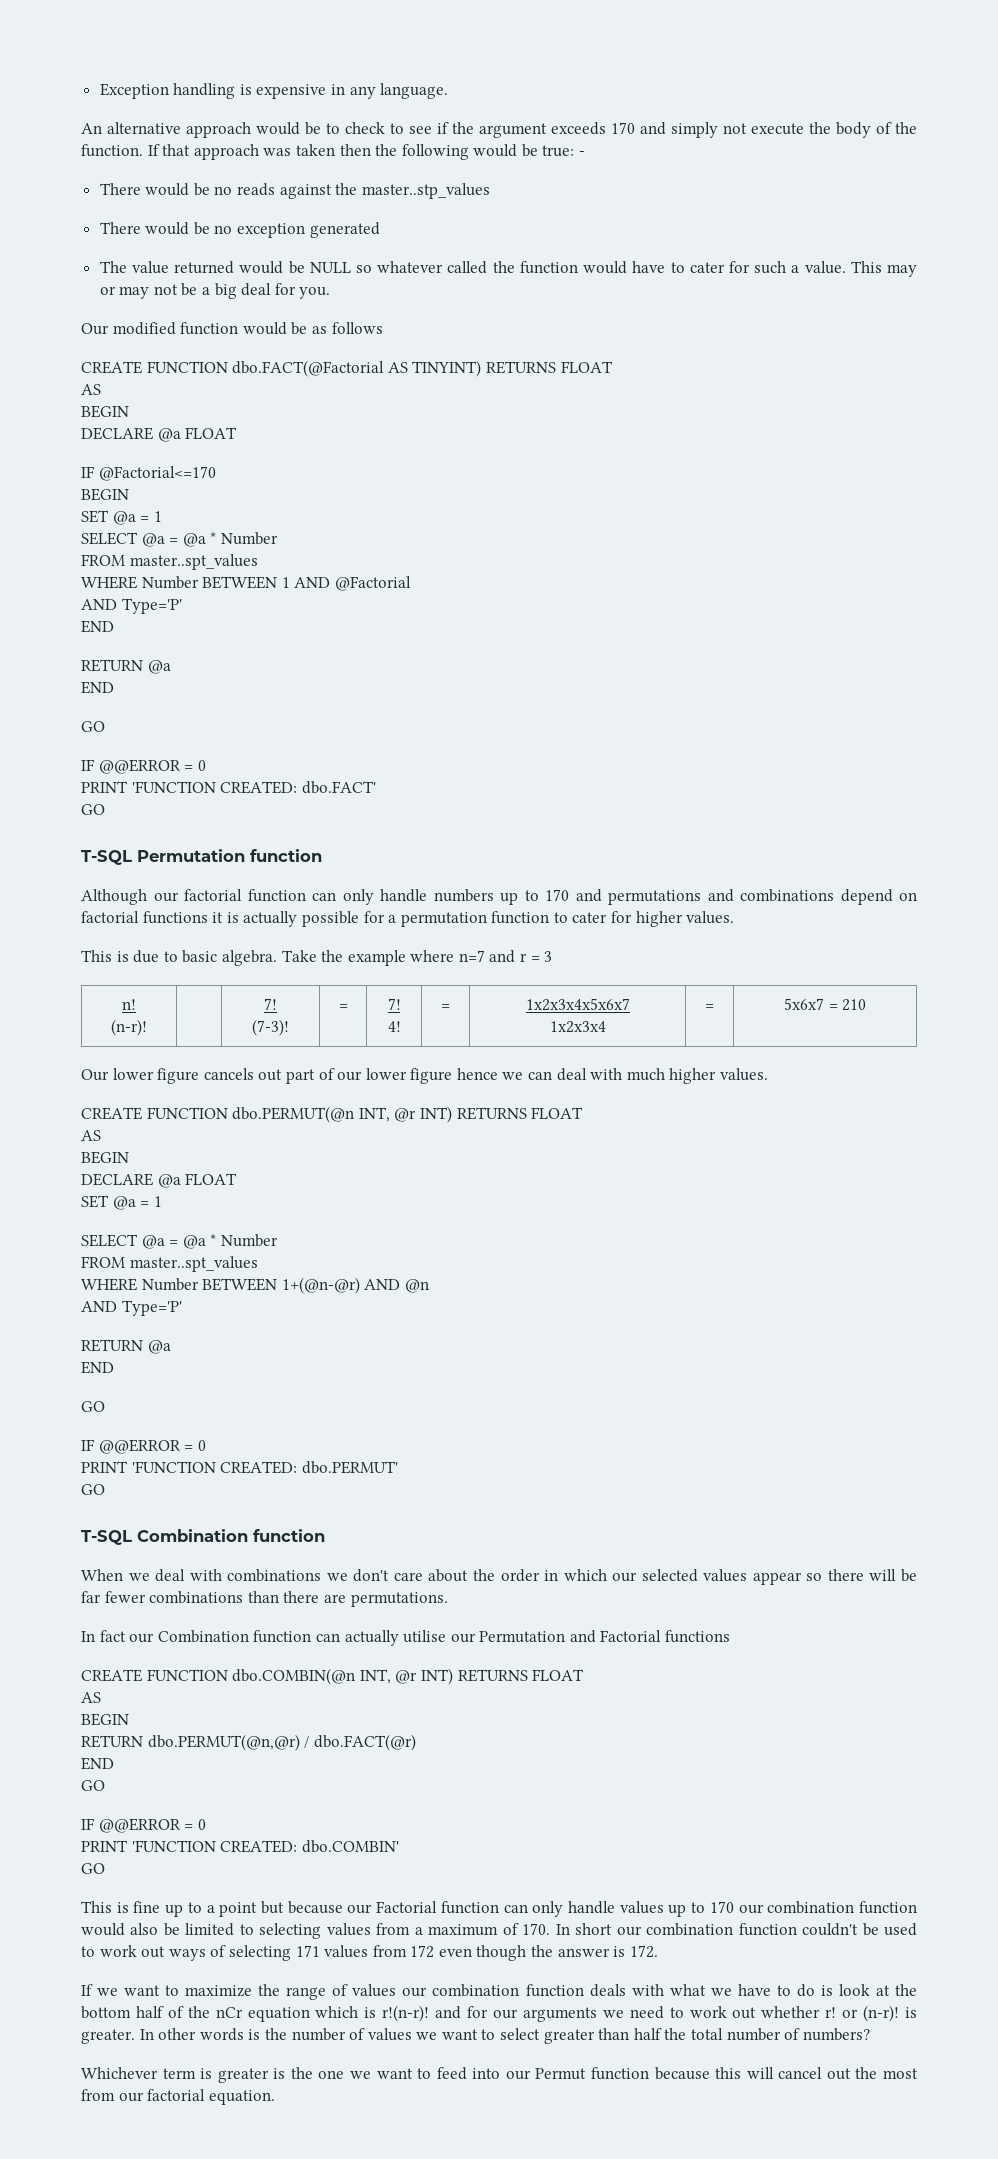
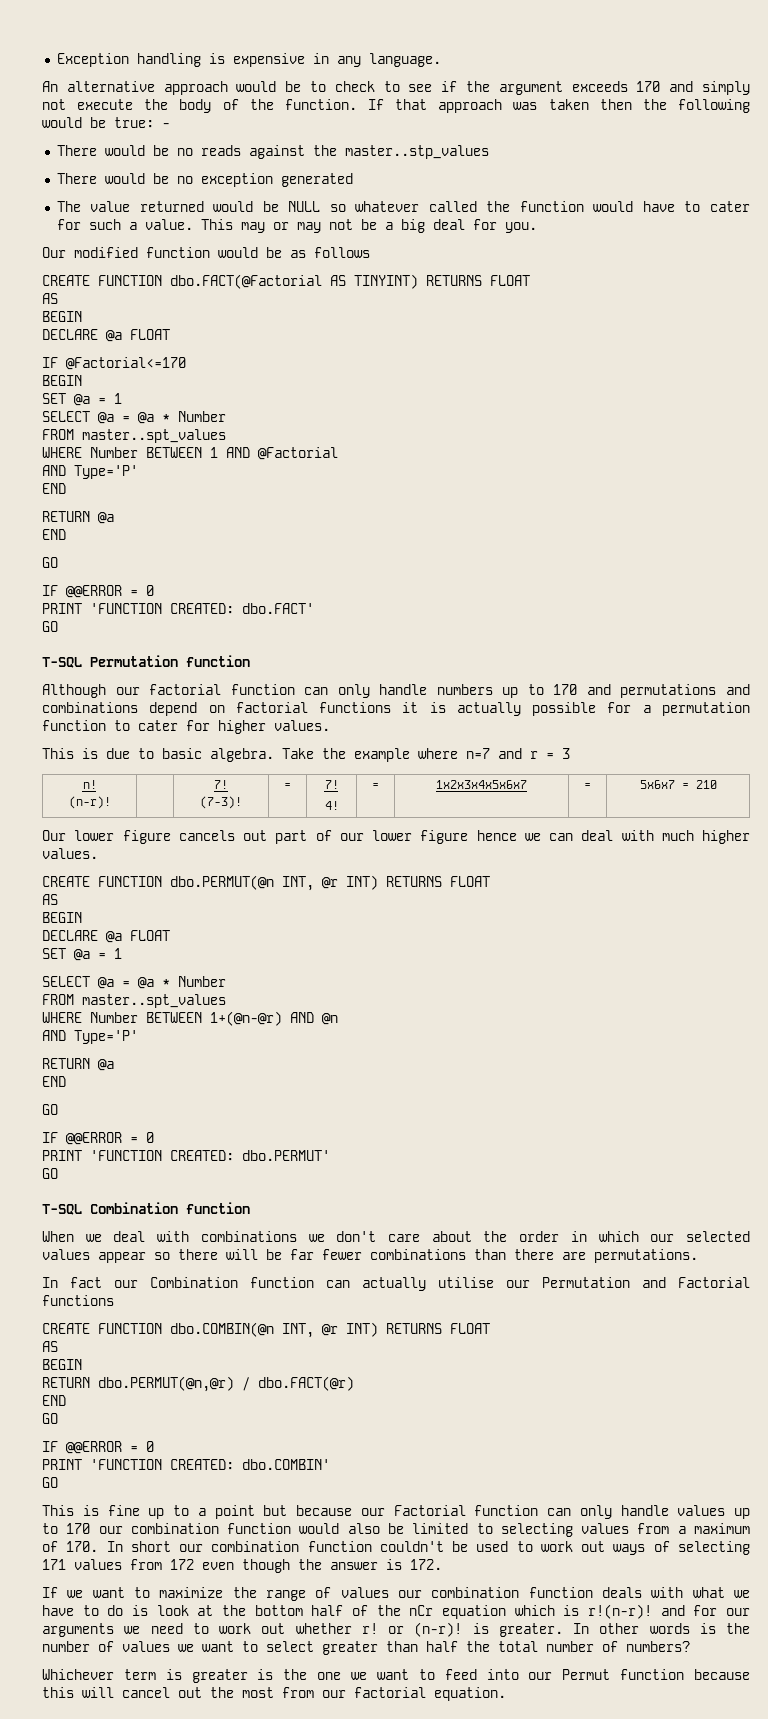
  n!
  (n-r)! | | 7!
  (7-3)! | = | 7!
- 4! | = | 1x2x3x4x5x6x7
- 1x2x3x4 | = | 5x6x7 = 210
+ 4! | = | 1x2x3x4x5x6x7 | = | 5x6x7 = 210

